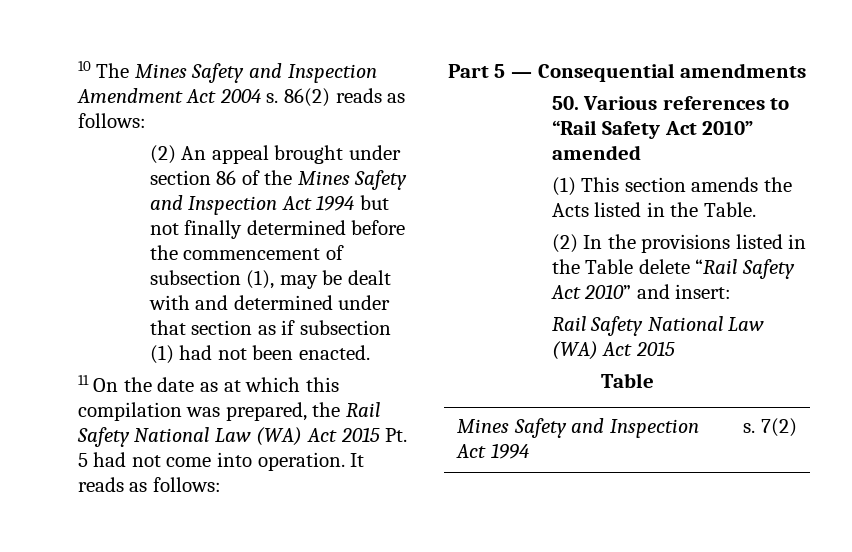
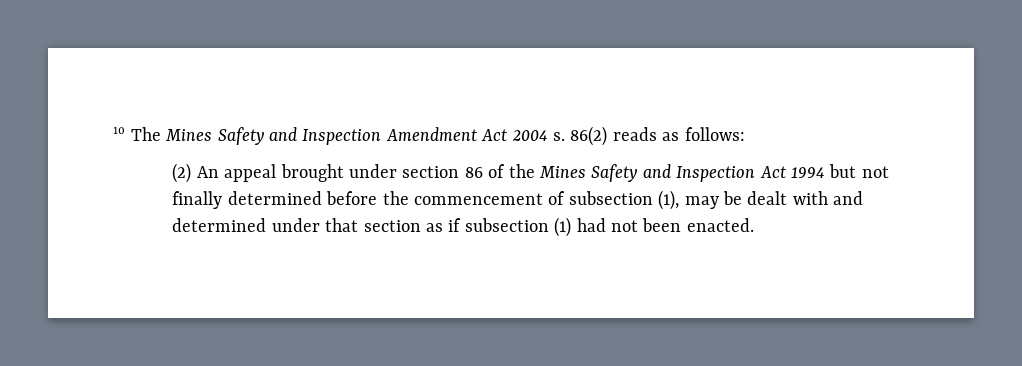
- 11 On the date as at which this compilation was prepared, the Rail Safety National Law (WA) Act 2015 Pt. 5 had not come into operation. It reads as follows:
- Part 5 — Consequential amendments
- 50. Various references to “Rail Safety Act 2010” amended
- (1) This section amends the Acts listed in the Table.
- (2) In the provisions listed in the Table delete “Rail Safety Act 2010” and insert:
- Rail Safety National Law (WA) Act 2015
- Table
- Mines Safety and Inspection Act 1994 | s. 7(2)

